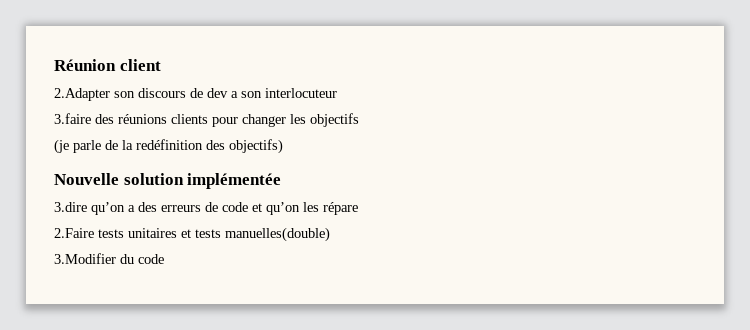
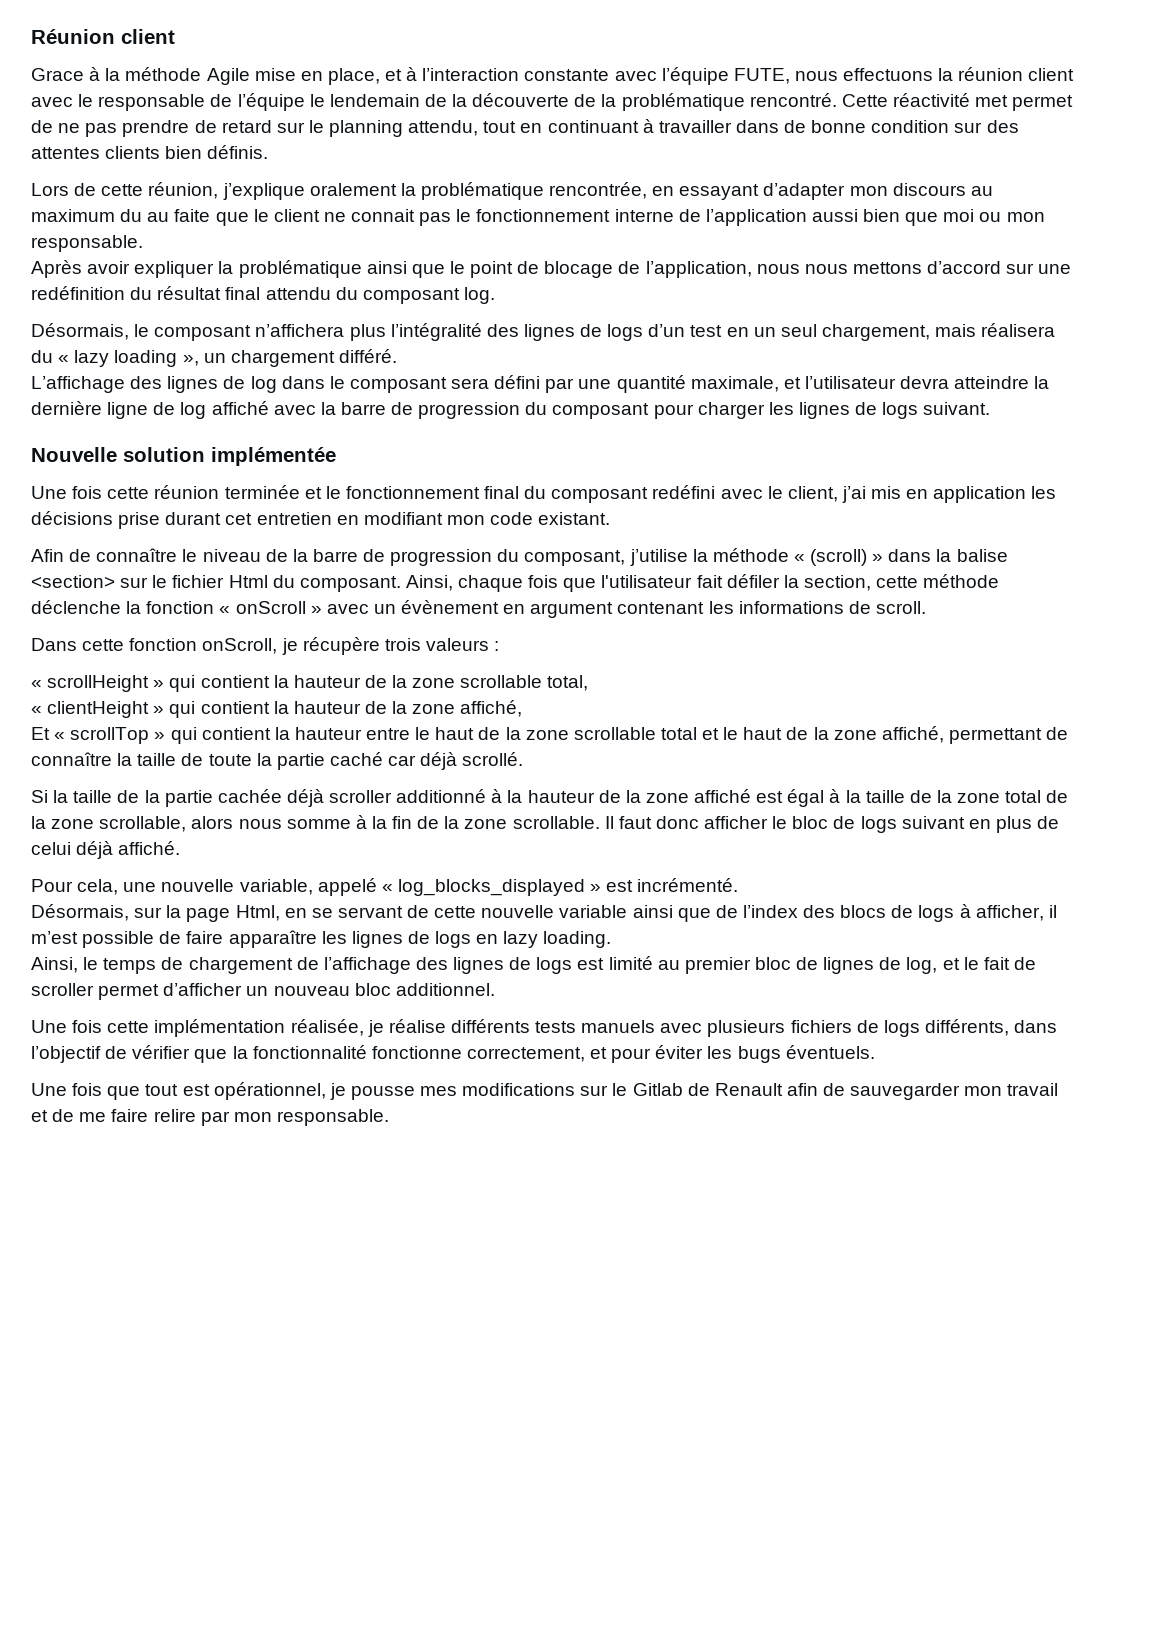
- 2.Adapter son discours de dev a son interlocuteur
- 3.faire des réunions clients pour changer les objectifs
- (je parle de la redéfinition des objectifs)
+ Grace à la méthode Agile mise en place, et à l’interaction constante avec l’équipe FUTE, nous effectuons la réunion client avec le responsable de l’équipe le lendemain de la découverte de la problématique rencontré. Cette réactivité met permet de ne pas prendre de retard sur le planning attendu, tout en continuant à travailler dans de bonne condition sur des attentes clients bien définis.
+ Lors de cette réunion, j’explique oralement la problématique rencontrée, en essayant d’adapter mon discours au maximum du au faite que le client ne connait pas le fonctionnement interne de l’application aussi bien que moi ou mon responsable.
+ Après avoir expliquer la problématique ainsi que le point de blocage de l’application, nous nous mettons d’accord sur une redéfinition du résultat final attendu du composant log.
+ Désormais, le composant n’affichera plus l’intégralité des lignes de logs d’un test en un seul chargement, mais réalisera du « lazy loading », un chargement différé.
+ L’affichage des lignes de log dans le composant sera défini par une quantité maximale, et l’utilisateur devra atteindre la dernière ligne de log affiché avec la barre de progression du composant pour charger les lignes de logs suivant.
  Nouvelle solution implémentée
- 3.dire qu’on a des erreurs de code et qu’on les répare
- 2.Faire tests unitaires et tests manuelles(double)
- 3.Modifier du code
+ Une fois cette réunion terminée et le fonctionnement final du composant redéfini avec le client, j’ai mis en application les décisions prise durant cet entretien en modifiant mon code existant.
+ Afin de connaître le niveau de la barre de progression du composant, j’utilise la méthode « (scroll) » dans la balise <section> sur le fichier Html du composant. Ainsi, chaque fois que l'utilisateur fait défiler la section, cette méthode déclenche la fonction « onScroll » avec un évènement en argument contenant les informations de scroll.
+ Dans cette fonction onScroll, je récupère trois valeurs :
+ « scrollHeight » qui contient la hauteur de la zone scrollable total,
+ « clientHeight » qui contient la hauteur de la zone affiché,
+ Et « scrollTop » qui contient la hauteur entre le haut de la zone scrollable total et le haut de la zone affiché, permettant de connaître la taille de toute la partie caché car déjà scrollé.
+ Si la taille de la partie cachée déjà scroller additionné à la hauteur de la zone affiché est égal à la taille de la zone total de la zone scrollable, alors nous somme à la fin de la zone scrollable. Il faut donc afficher le bloc de logs suivant en plus de celui déjà affiché.
+ Pour cela, une nouvelle variable, appelé « log_blocks_displayed » est incrémenté.
+ Désormais, sur la page Html, en se servant de cette nouvelle variable ainsi que de l’index des blocs de logs à afficher, il m’est possible de faire apparaître les lignes de logs en lazy loading.
+ Ainsi, le temps de chargement de l’affichage des lignes de logs est limité au premier bloc de lignes de log, et le fait de scroller permet d’afficher un nouveau bloc additionnel.
+ Une fois cette implémentation réalisée, je réalise différents tests manuels avec plusieurs fichiers de logs différents, dans l’objectif de vérifier que la fonctionnalité fonctionne correctement, et pour éviter les bugs éventuels.
+ Une fois que tout est opérationnel, je pousse mes modifications sur le Gitlab de Renault afin de sauvegarder mon travail et de me faire relire par mon responsable.

